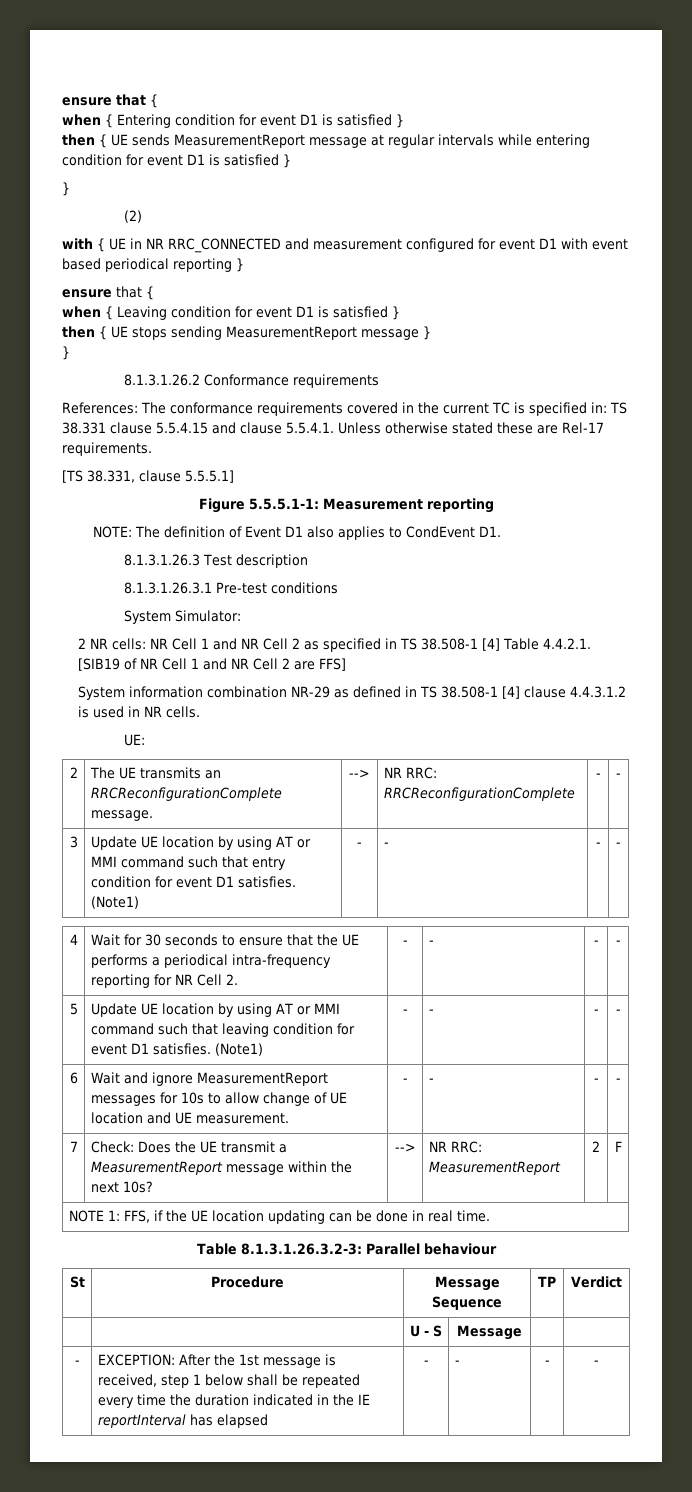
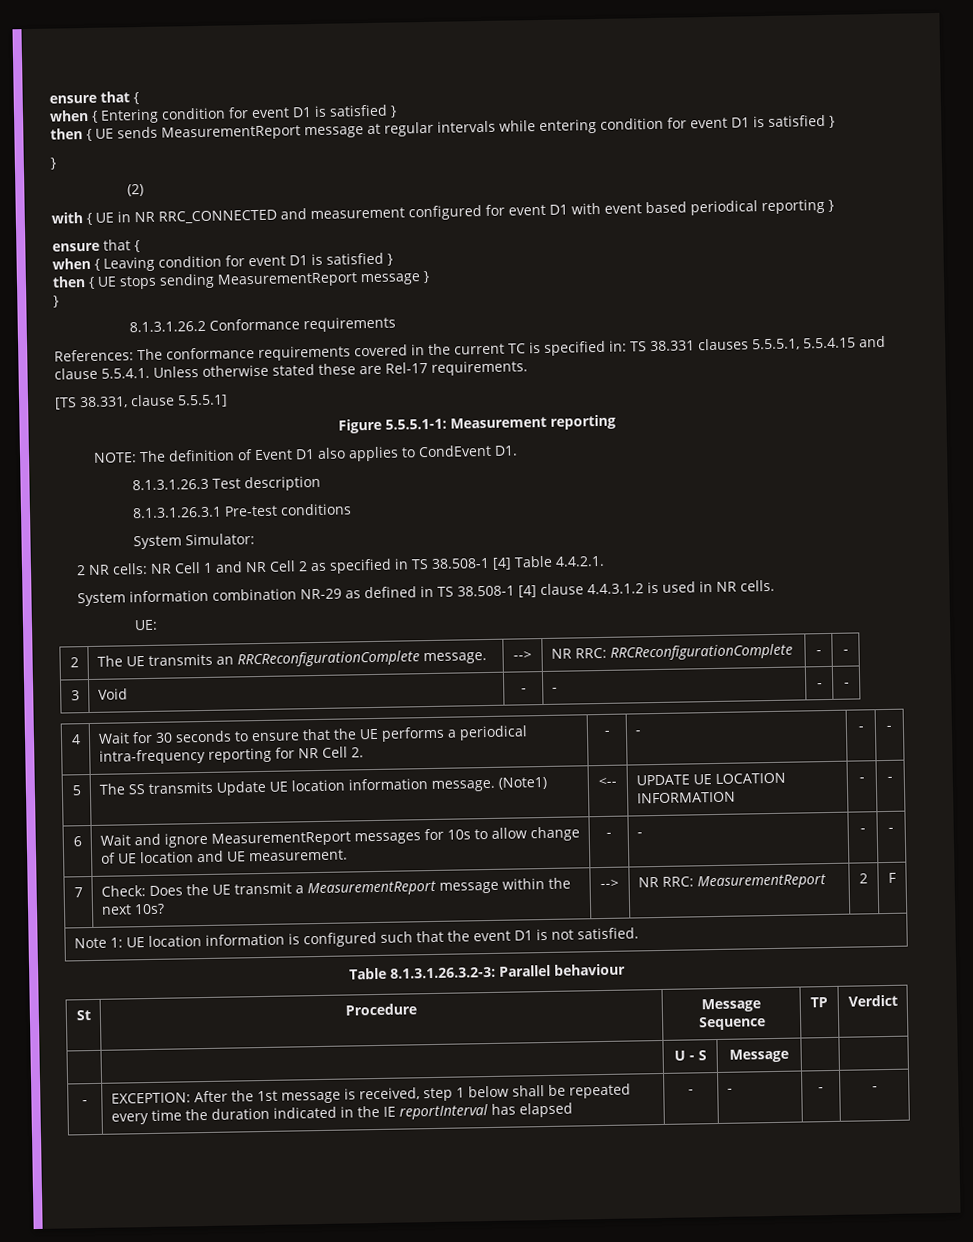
- References: The conformance requirements covered in the current TC is specified in: TS 38.331 clause 5.5.4.15 and clause 5.5.4.1. Unless otherwise stated these are Rel-17 requirements.
+ References: The conformance requirements covered in the current TC is specified in: TS 38.331 clauses 5.5.5.1, 5.5.4.15 and clause 5.5.4.1. Unless otherwise stated these are Rel-17 requirements.
- 2 NR cells: NR Cell 1 and NR Cell 2 as specified in TS 38.508-1 [4] Table 4.4.2.1. [SIB19 of NR Cell 1 and NR Cell 2 are FFS]
+ 2 NR cells: NR Cell 1 and NR Cell 2 as specified in TS 38.508-1 [4] Table 4.4.2.1.
- 3 | Update UE location by using AT or MMI command such that entry condition for event D1 satisfies. (Note1) | - | - | - | -
+ 3 | Void | - | - | - | -
- 5 | Update UE location by using AT or MMI command such that leaving condition for event D1 satisfies. (Note1) | - | - | - | -
+ 5 | The SS transmits Update UE location information message. (Note1) | <-- | UPDATE UE LOCATION INFORMATION | - | -
- NOTE 1: FFS, if the UE location updating can be done in real time.
+ Note 1: UE location information is configured such that the event D1 is not satisfied.

